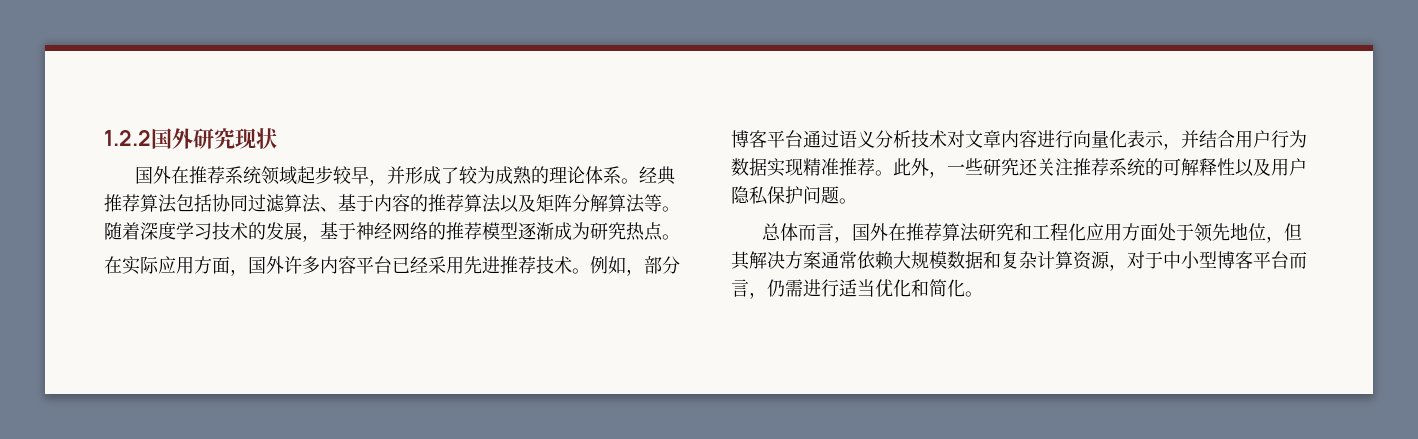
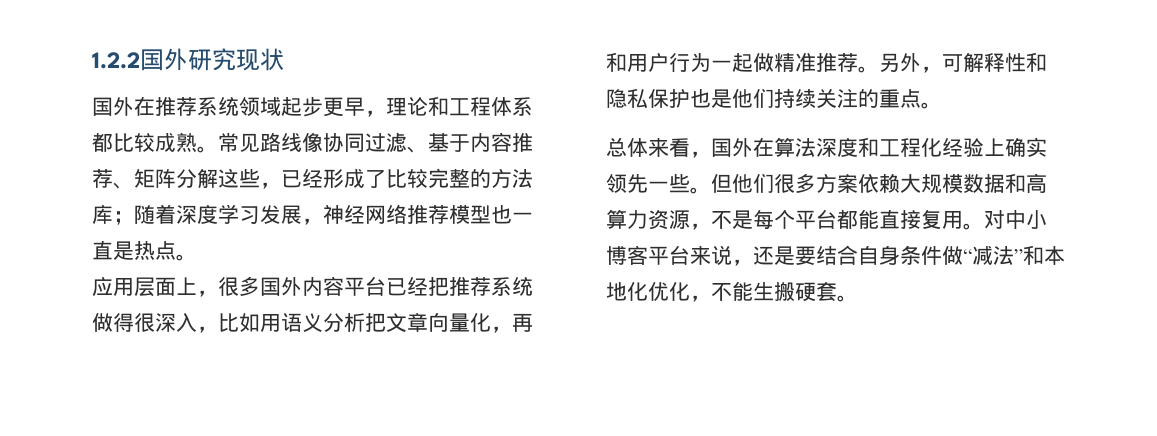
- 国外在推荐系统领域起步较早，并形成了较为成熟的理论体系。经典推荐算法包括协同过滤算法、基于内容的推荐算法以及矩阵分解算法等。随着深度学习技术的发展，基于神经网络的推荐模型逐渐成为研究热点。
+ 国外在推荐系统领域起步更早，理论和工程体系都比较成熟。常见路线像协同过滤、基于内容推荐、矩阵分解这些，已经形成了比较完整的方法库；随着深度学习发展，神经网络推荐模型也一直是热点。
- 在实际应用方面，国外许多内容平台已经采用先进推荐技术。例如，部分博客平台通过语义分析技术对文章内容进行向量化表示，并结合用户行为数据实现精准推荐。此外，一些研究还关注推荐系统的可解释性以及用户隐私保护问题。
+ 应用层面上，很多国外内容平台已经把推荐系统做得很深入，比如用语义分析把文章向量化，再和用户行为一起做精准推荐。另外，可解释性和隐私保护也是他们持续关注的重点。
- 总体而言，国外在推荐算法研究和工程化应用方面处于领先地位，但其解决方案通常依赖大规模数据和复杂计算资源，对于中小型博客平台而言，仍需进行适当优化和简化。
+ 总体来看，国外在算法深度和工程化经验上确实领先一些。但他们很多方案依赖大规模数据和高算力资源，不是每个平台都能直接复用。对中小博客平台来说，还是要结合自身条件做“减法”和本地化优化，不能生搬硬套。

